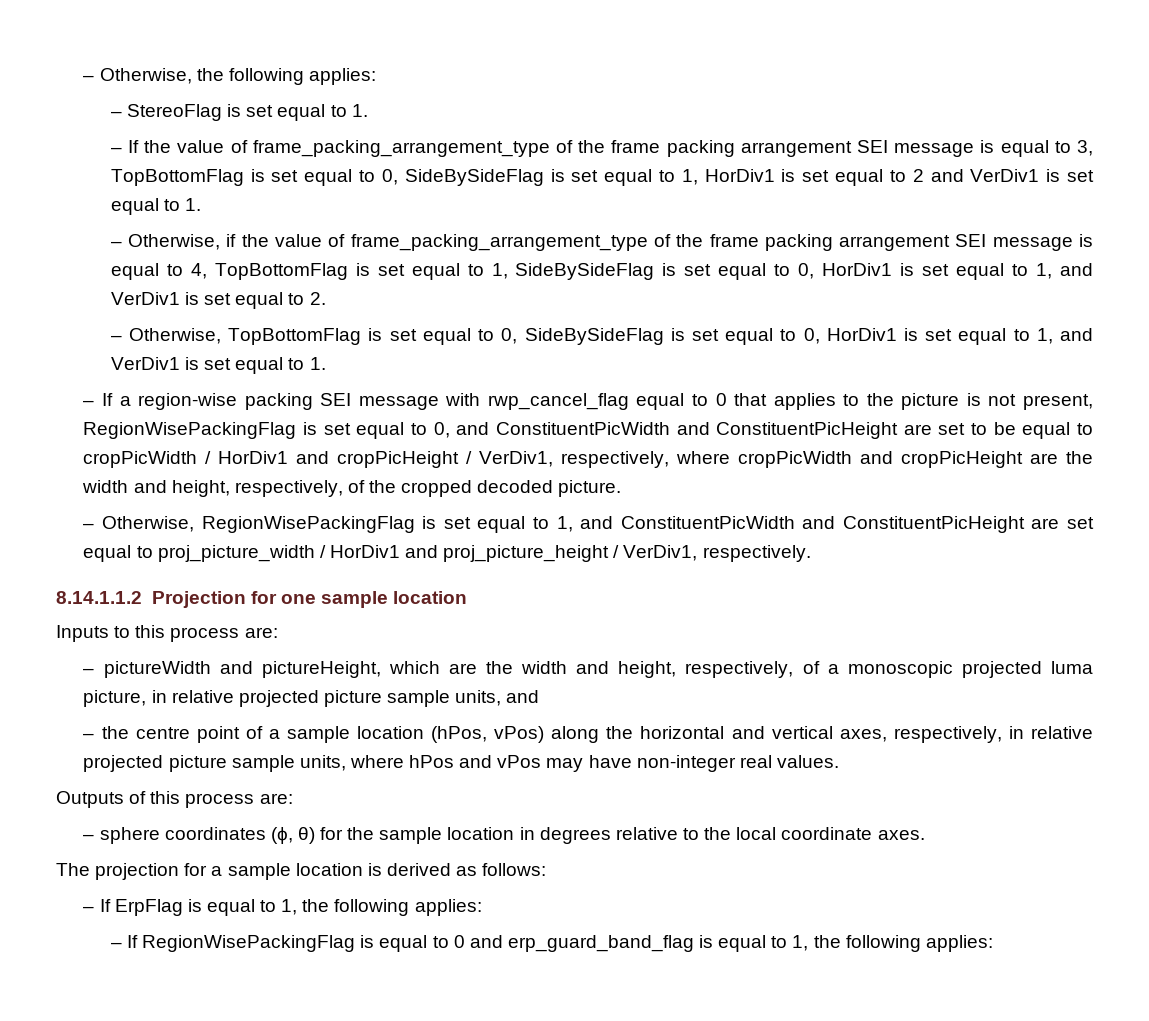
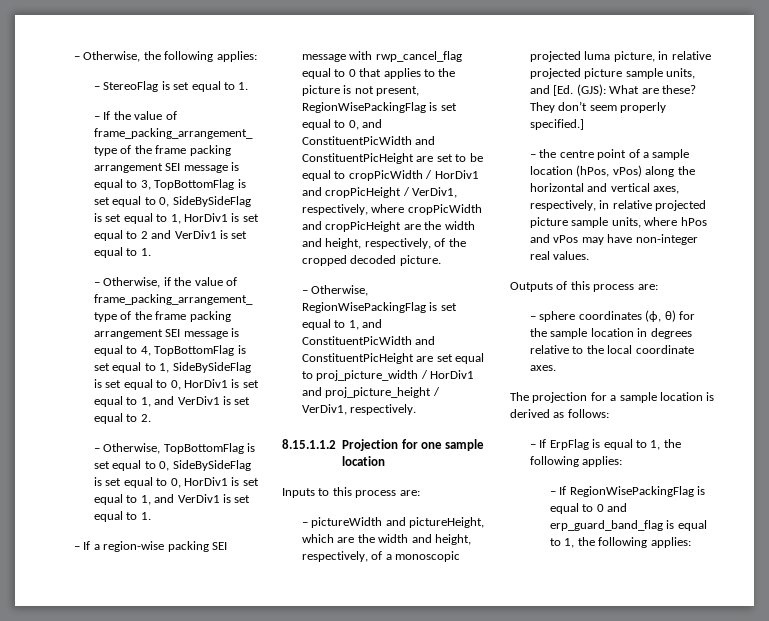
- 8.14.1.1.2 Projection for one sample location
+ 8.15.1.1.2 Projection for one sample location
- – pictureWidth and pictureHeight, which are the width and height, respectively, of a monoscopic projected luma picture, in relative projected picture sample units, and
+ – pictureWidth and pictureHeight, which are the width and height, respectively, of a monoscopic projected luma picture, in relative projected picture sample units, and [Ed. (GJS): What are these? They don’t seem properly specified.]

